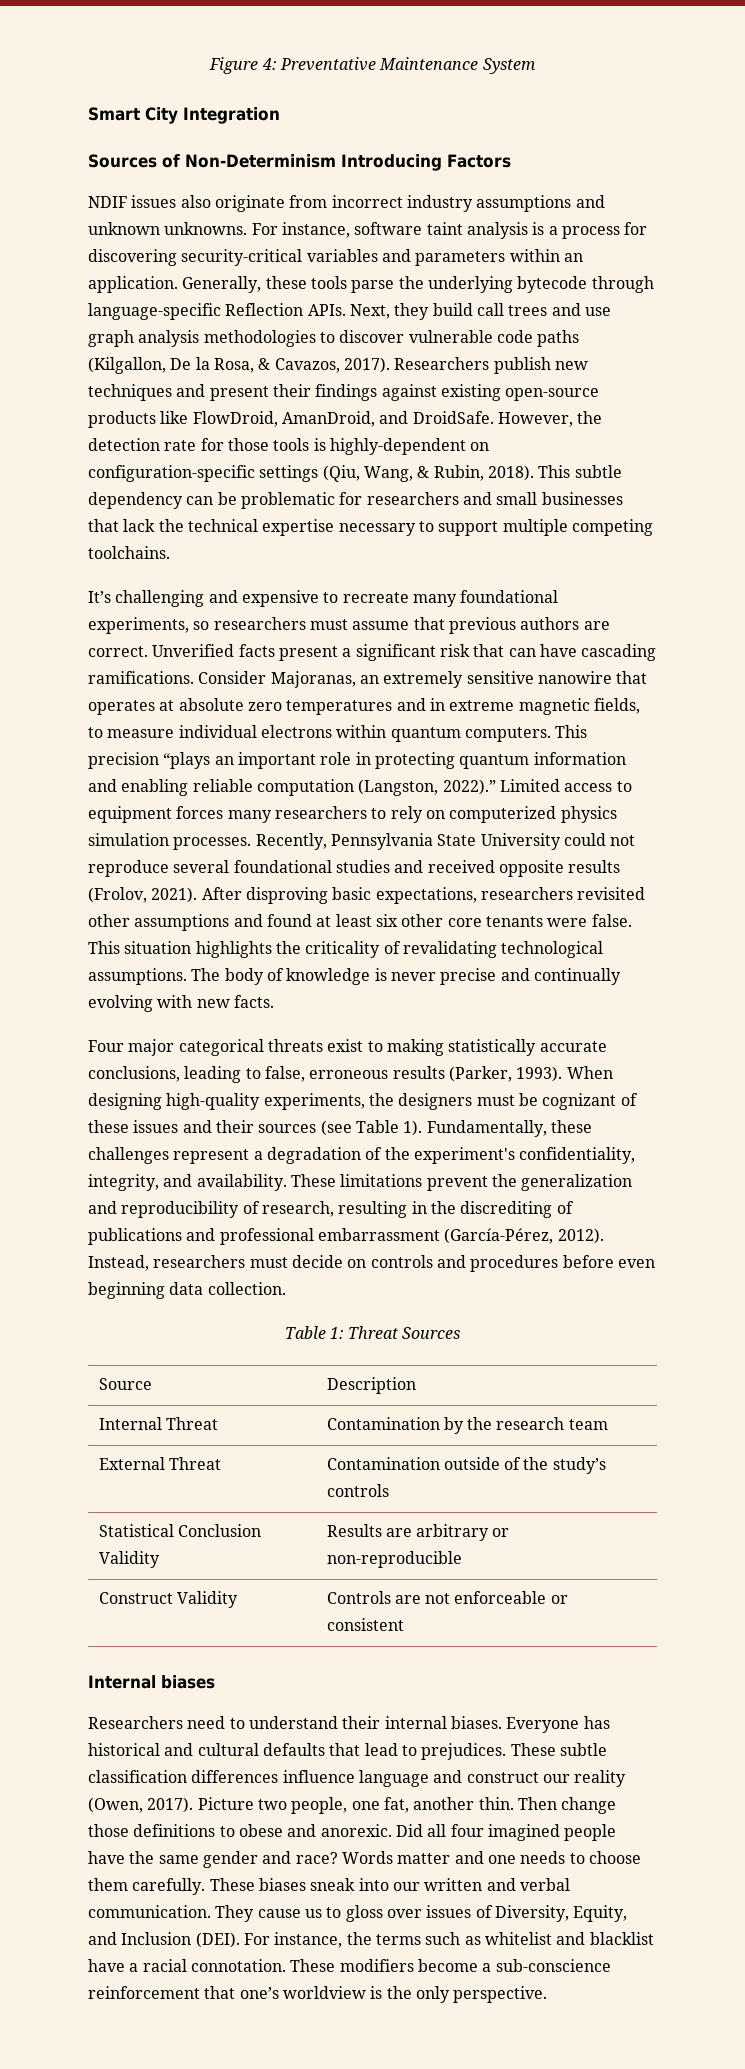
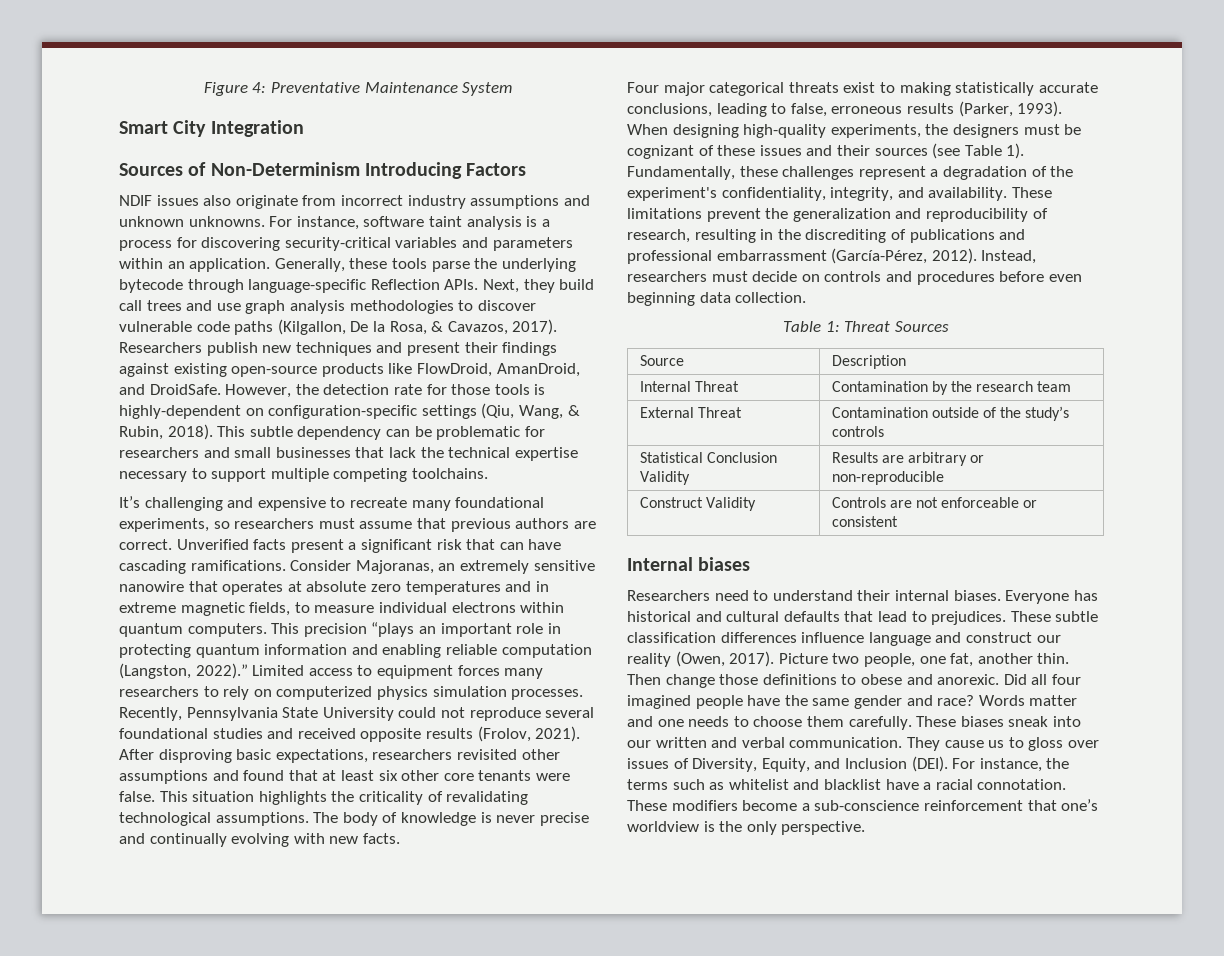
- After disproving basic expectations, researchers revisited other assumptions and found at least six other core tenants were false.
+ After disproving basic expectations, researchers revisited other assumptions and found that at least six other core tenants were false.

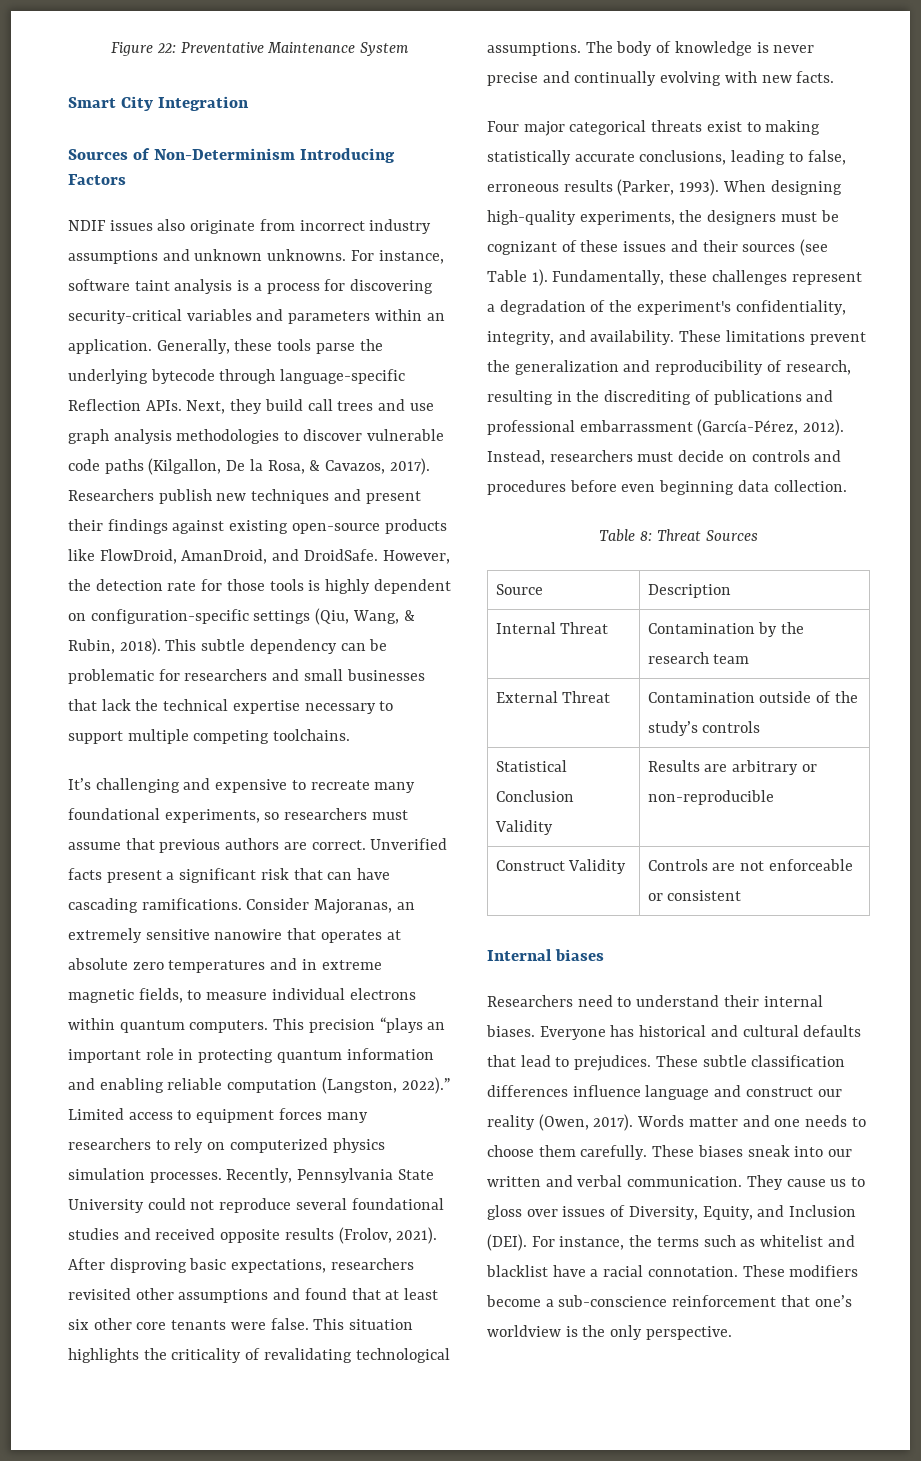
- Figure 4: Preventative Maintenance System
+ Figure 22: Preventative Maintenance System
- However, the detection rate for those tools is highly-dependent on configuration-specific settings (Qiu, Wang, & Rubin, 2018).
+ However, the detection rate for those tools is highly dependent on configuration-specific settings (Qiu, Wang, & Rubin, 2018).
- Table 1: Threat Sources
+ Table 8: Threat Sources
- Picture two people, one fat, another thin. Then change those definitions to obese and anorexic. Did all four imagined people have the same gender and race?

